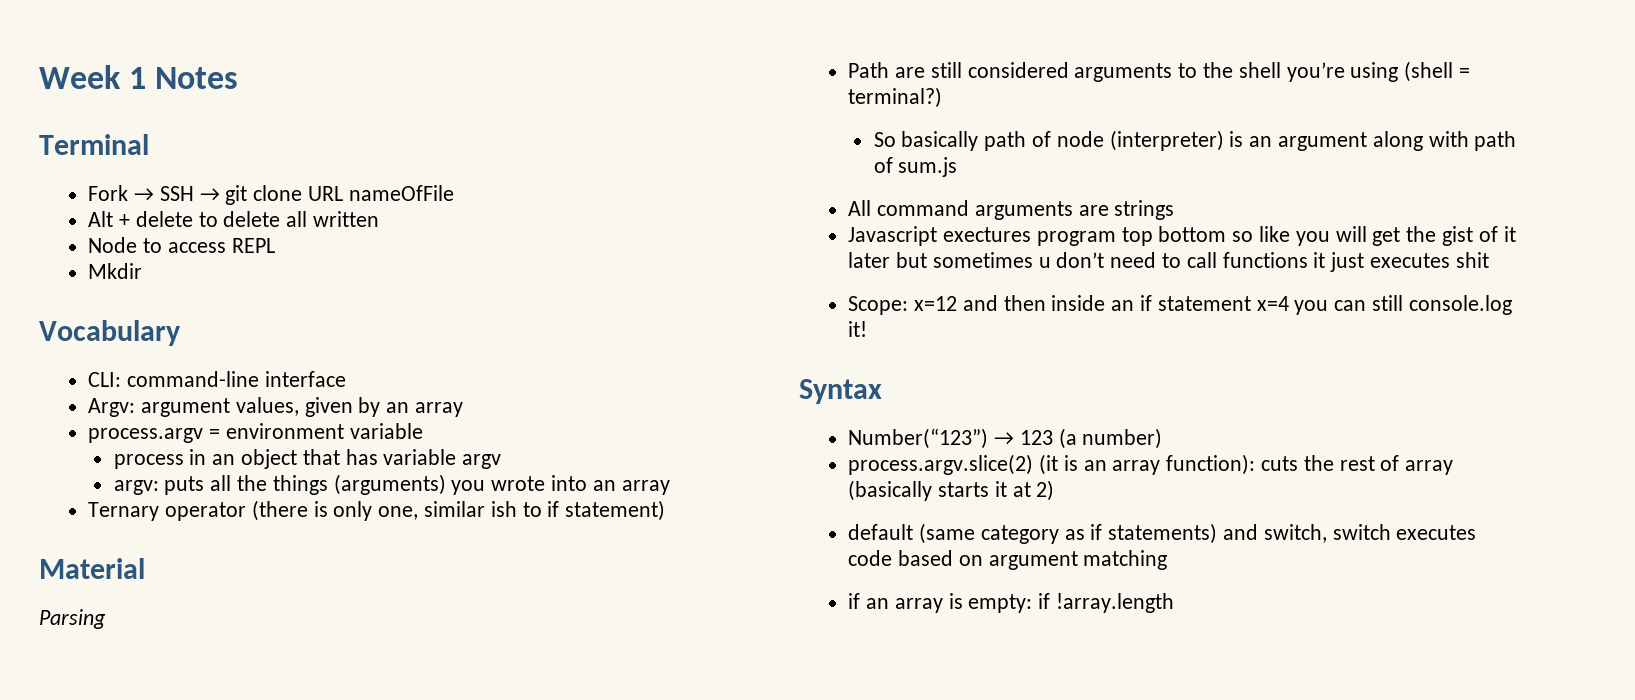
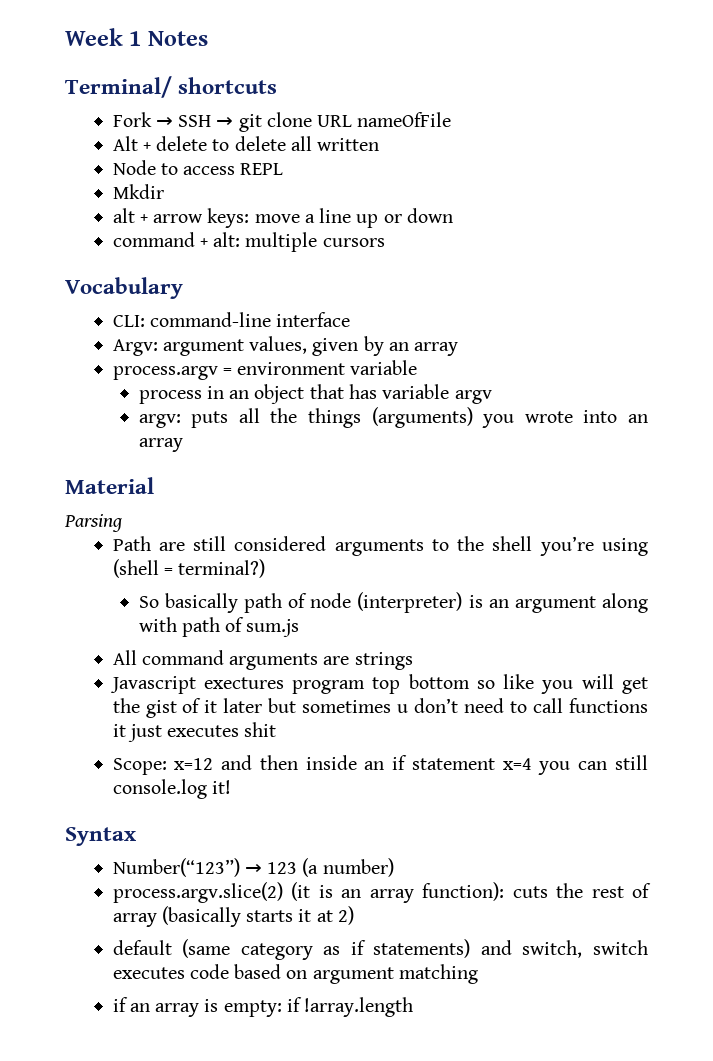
- Terminal
+ Terminal/ shortcuts
+ alt + arrow keys: move a line up or down
+ command + alt: multiple cursors
- Ternary operator (there is only one, similar ish to if statement)

